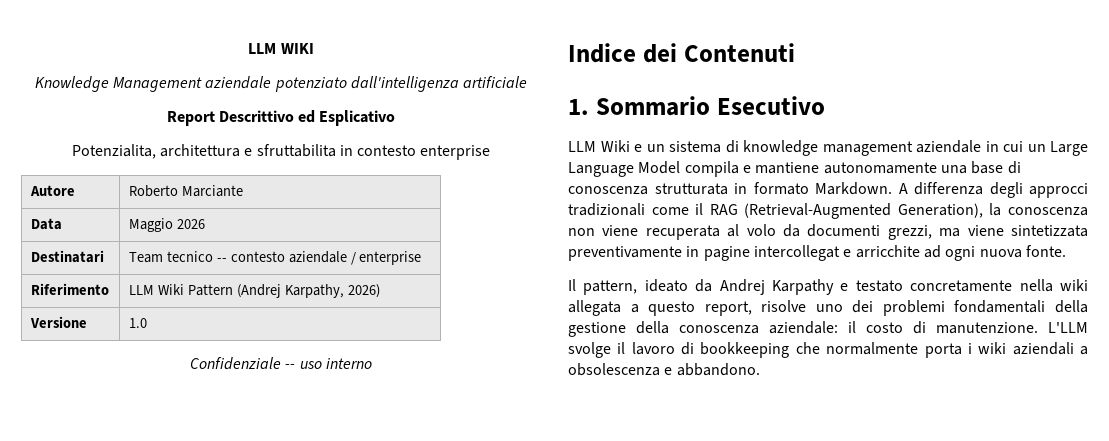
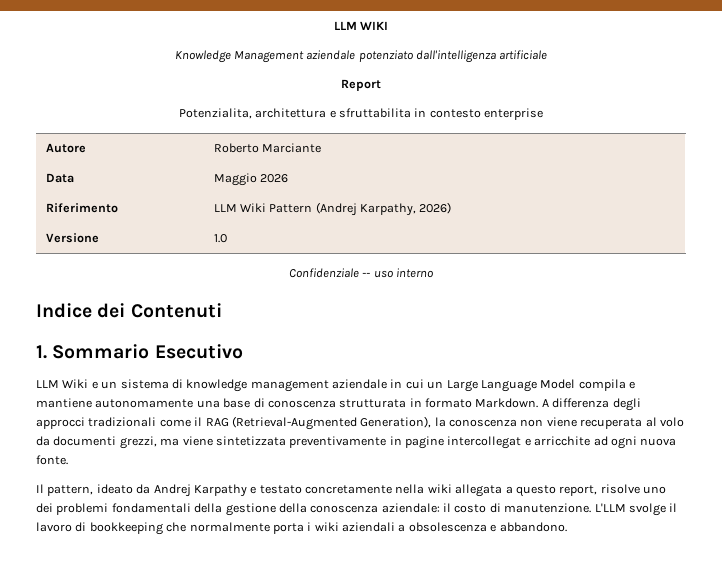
- Report Descrittivo ed Esplicativo
+ Report
- Destinatari | Team tecnico -- contesto aziendale / enterprise

